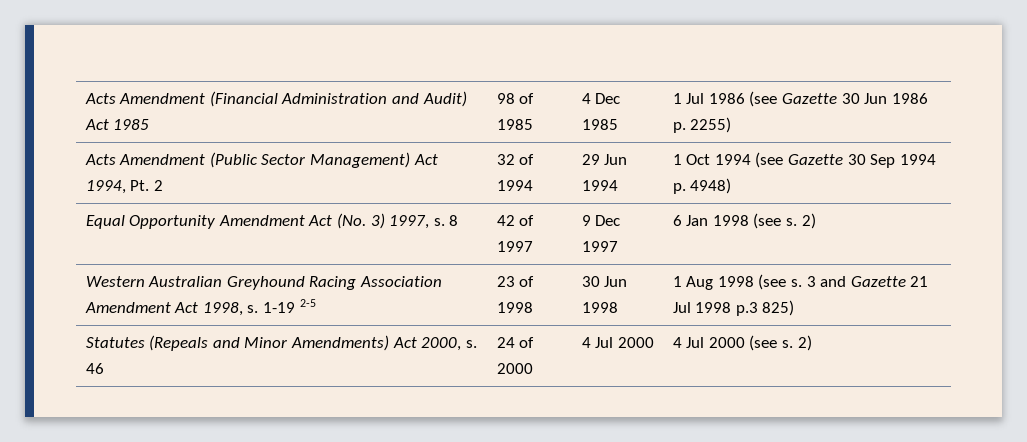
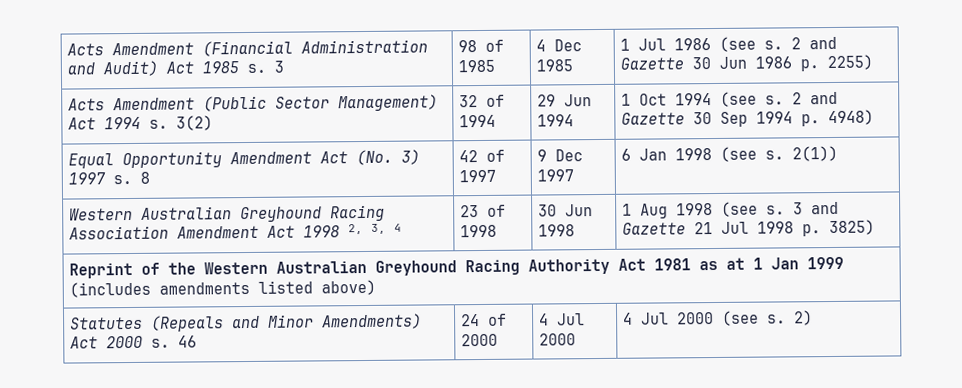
- Acts Amendment (Financial Administration and Audit) Act 1985 | 98 of 1985 | 4 Dec 1985 | 1 Jul 1986 (see Gazette 30 Jun 1986 p. 2255)
+ Acts Amendment (Financial Administration and Audit) Act 1985 s. 3 | 98 of 1985 | 4 Dec 1985 | 1 Jul 1986 (see s. 2 and Gazette 30 Jun 1986 p. 2255)
- Acts Amendment (Public Sector Management) Act 1994, Pt. 2 | 32 of 1994 | 29 Jun 1994 | 1 Oct 1994 (see Gazette 30 Sep 1994 p. 4948)
+ Acts Amendment (Public Sector Management) Act 1994 s. 3(2) | 32 of 1994 | 29 Jun 1994 | 1 Oct 1994 (see s. 2 and Gazette 30 Sep 1994 p. 4948)
- Equal Opportunity Amendment Act (No. 3) 1997, s. 8 | 42 of 1997 | 9 Dec 1997 | 6 Jan 1998 (see s. 2)
+ Equal Opportunity Amendment Act (No. 3) 1997 s. 8 | 42 of 1997 | 9 Dec 1997 | 6 Jan 1998 (see s. 2(1))
- Western Australian Greyhound Racing Association Amendment Act 1998, s. 1-19 2-5 | 23 of 1998 | 30 Jun 1998 | 1 Aug 1998 (see s. 3 and Gazette 21 Jul 1998 p.3 825)
+ Western Australian Greyhound Racing Association Amendment Act 1998 2, 3, 4 | 23 of 1998 | 30 Jun 1998 | 1 Aug 1998 (see s. 3 and Gazette 21 Jul 1998 p. 3825)
+ Reprint of the Western Australian Greyhound Racing Authority Act 1981 as at 1 Jan 1999 (includes amendments listed above)
- Statutes (Repeals and Minor Amendments) Act 2000, s. 46 | 24 of 2000 | 4 Jul 2000 | 4 Jul 2000 (see s. 2)
+ Statutes (Repeals and Minor Amendments) Act 2000 s. 46 | 24 of 2000 | 4 Jul 2000 | 4 Jul 2000 (see s. 2)

